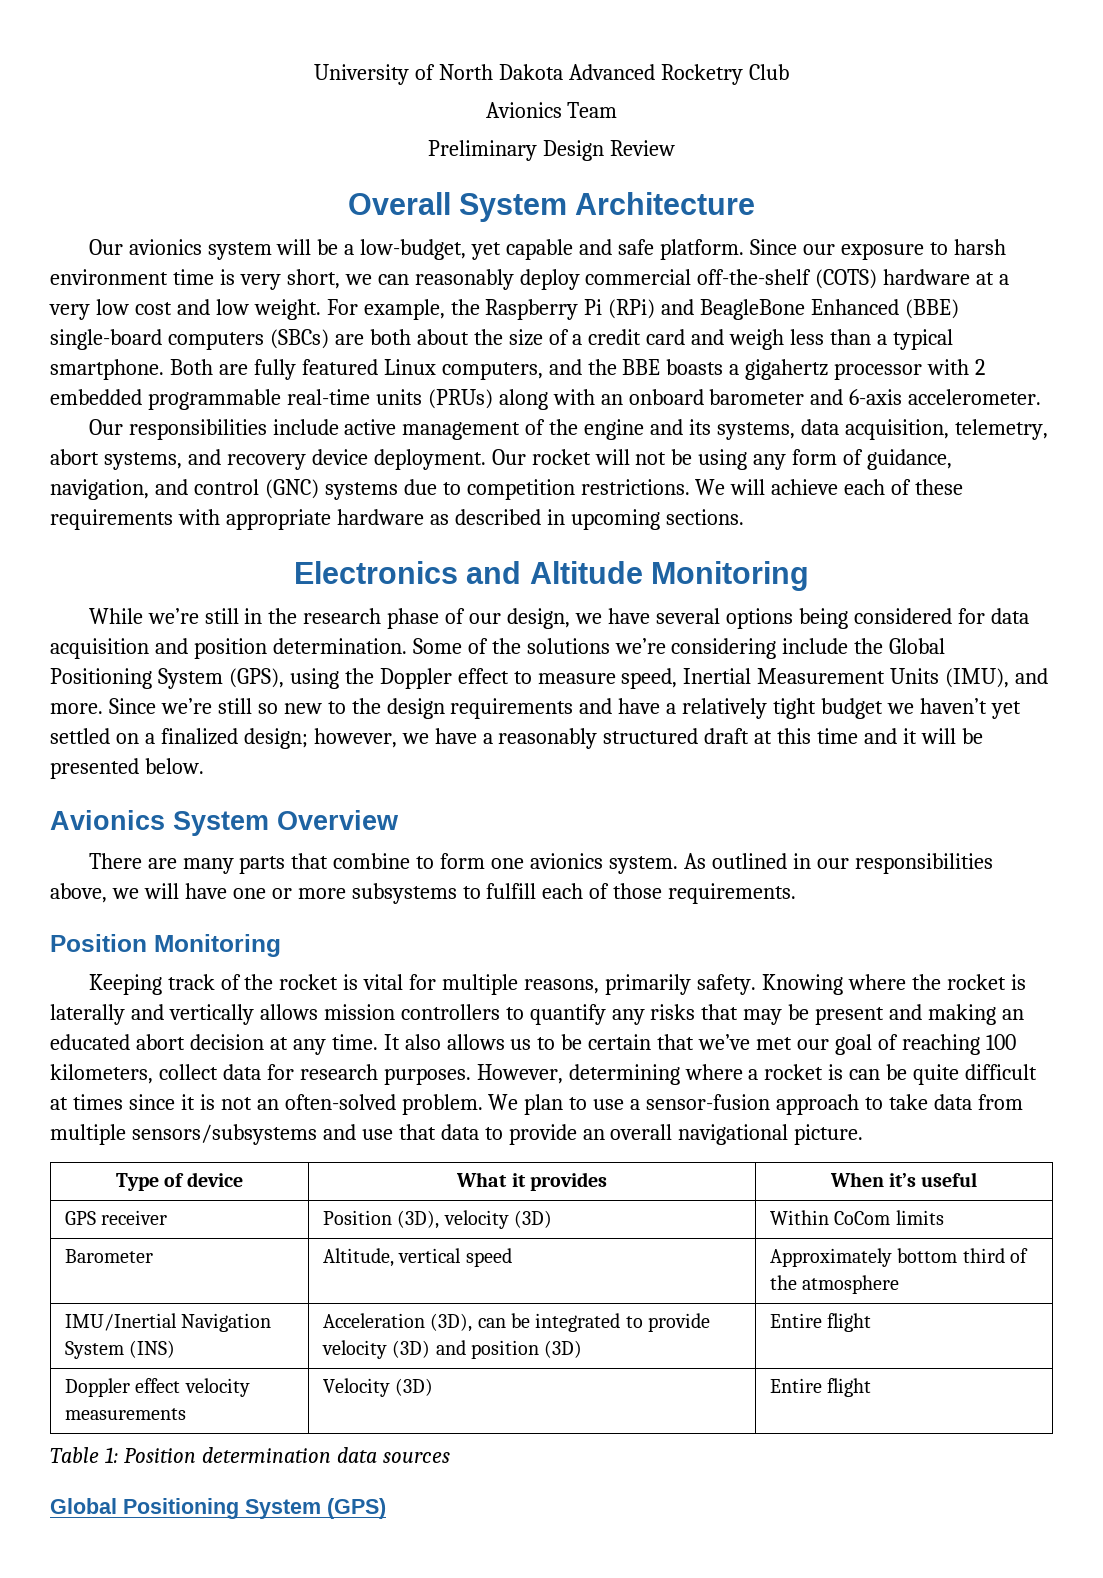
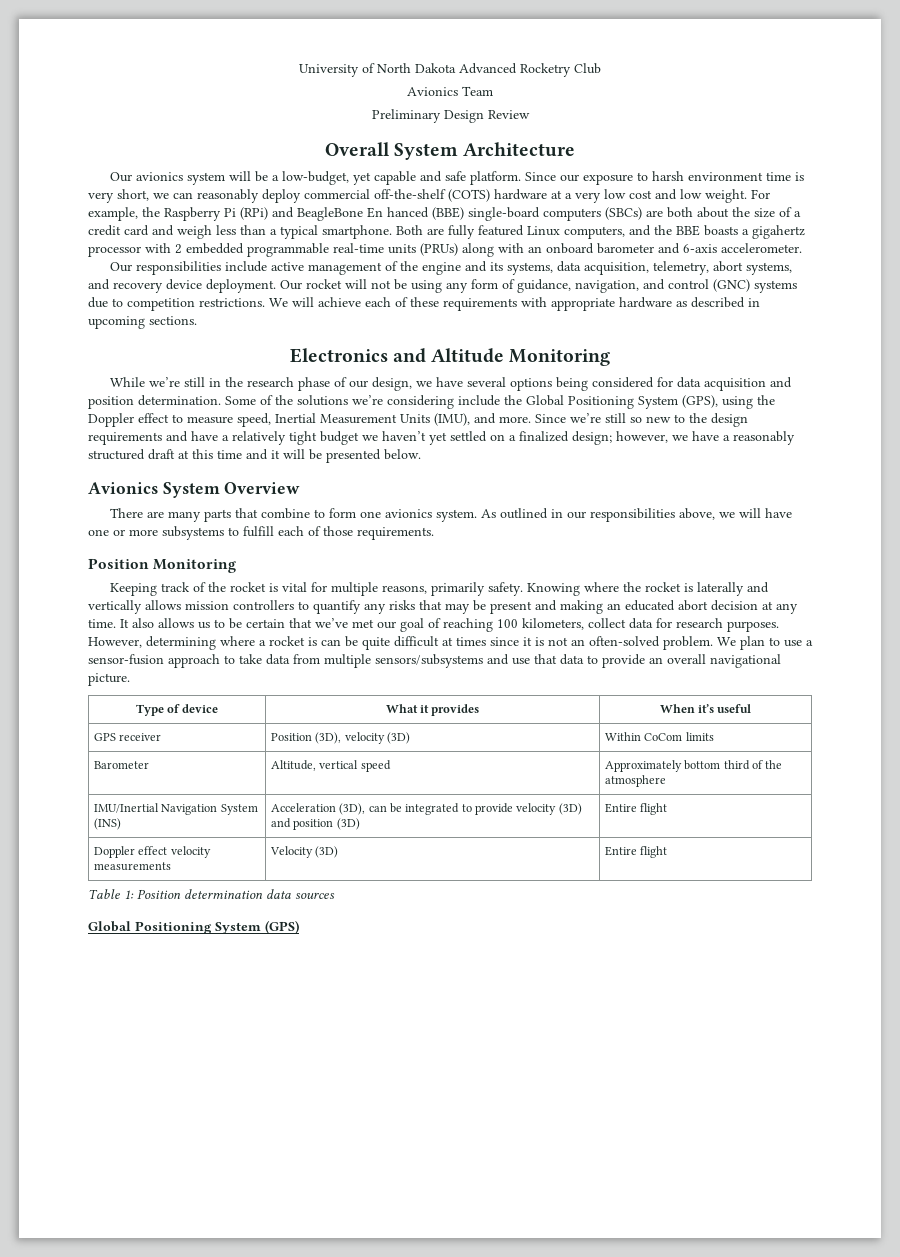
- For example, the Raspberry Pi (RPi) and BeagleBone Enhanced (BBE) single-board computers (SBCs) are both about the size of a credit card and weigh less than a typical smartphone.
+ For example, the Raspberry Pi (RPi) and BeagleBone En hanced (BBE) single-board computers (SBCs) are both about the size of a credit card and weigh less than a typical smartphone.

